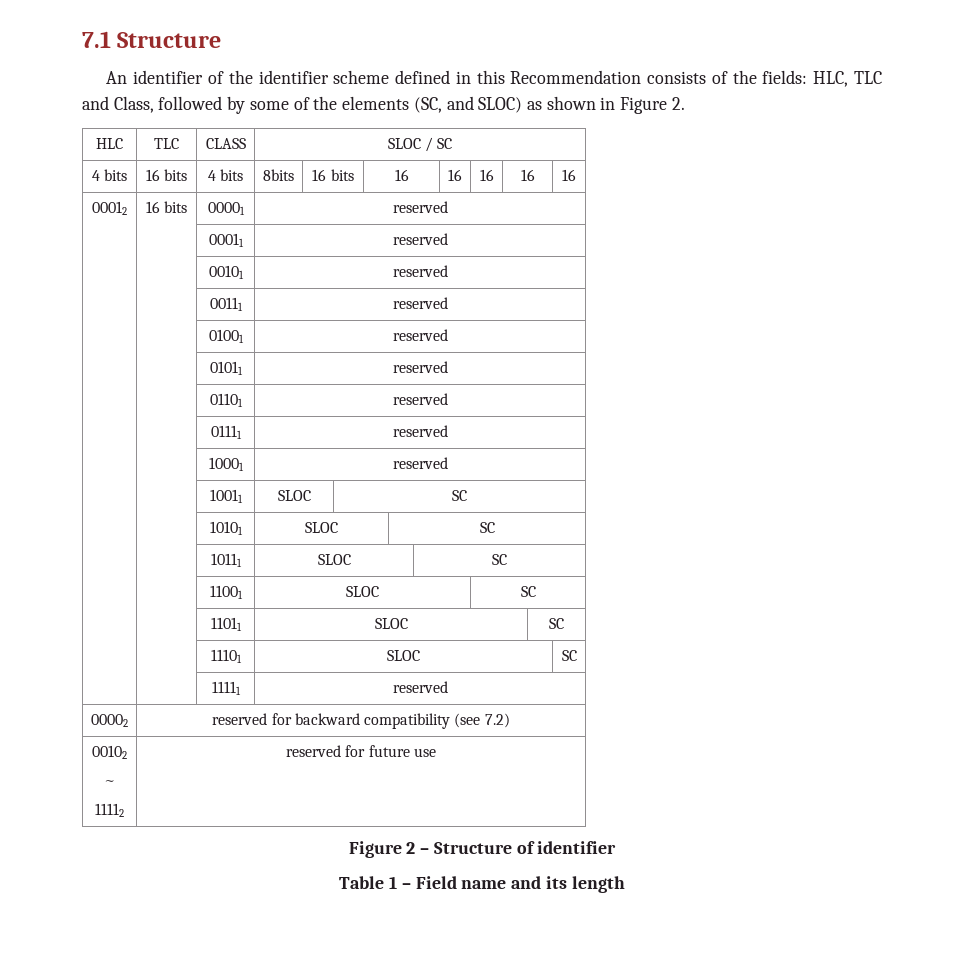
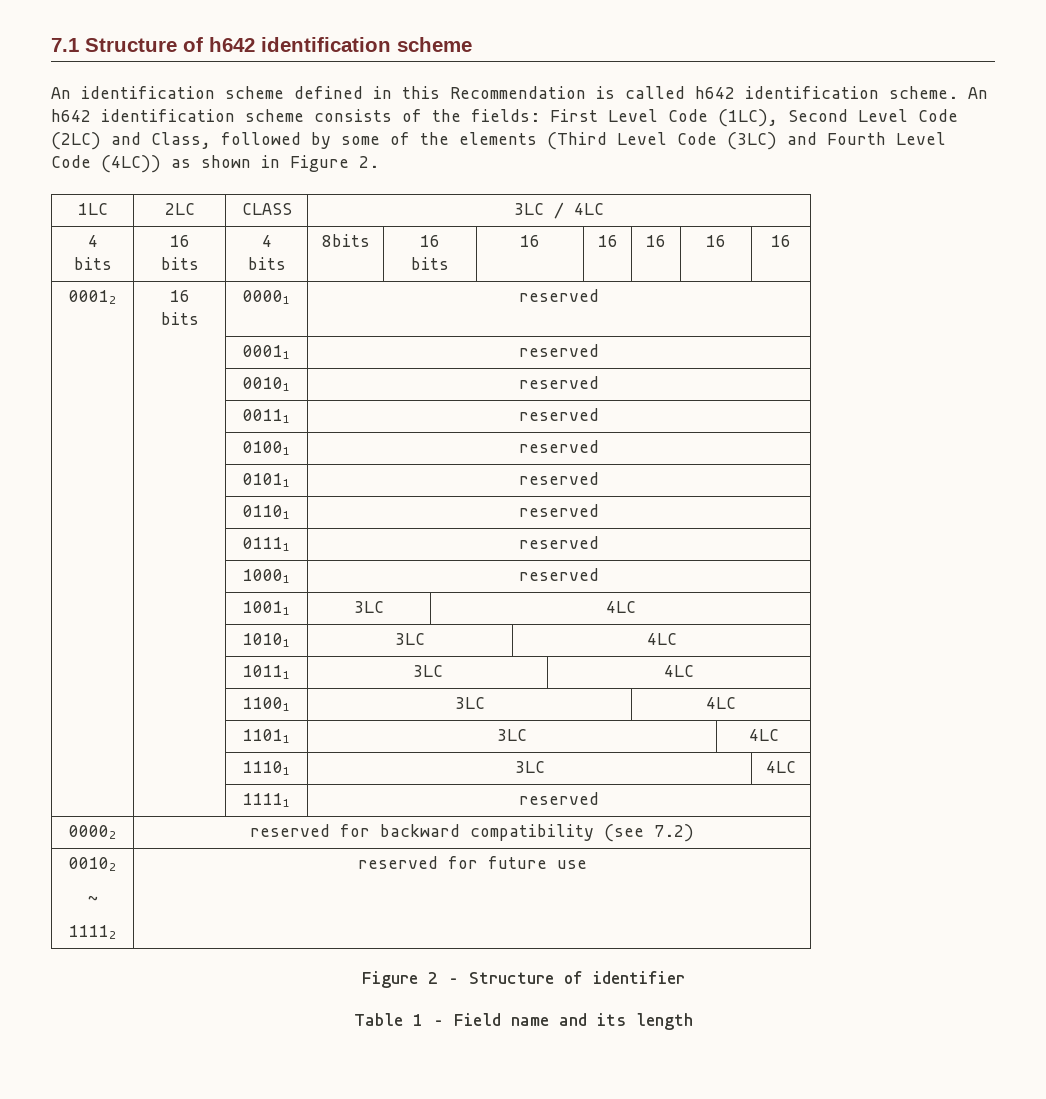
- 7.1 Structure
- An identifier of the identifier scheme defined in this Recommendation consists of the fields: HLC, TLC and Class, followed by some of the elements (SC, and SLOC) as shown in Figure 2.
+ 7.1 Structure of h642 identification scheme
+ An identification scheme defined in this Recommendation is called h642 identification scheme. An h642 identification scheme consists of the fields: First Level Code (1LC), Second Level Code (2LC) and Class, followed by some of the elements (Third Level Code (3LC) and Fourth Level Code (4LC)) as shown in Figure 2.
- HLC | TLC | CLASS | SLOC / SC
+ 1LC | 2LC | CLASS | 3LC / 4LC
- | | 10011 | SLOC | SC
+ | | 10011 | 3LC | 4LC
- | | 10101 | SLOC | SC
+ | | 10101 | 3LC | 4LC
- | | 10111 | SLOC | SC
+ | | 10111 | 3LC | 4LC
- | | 11001 | SLOC | SC
+ | | 11001 | 3LC | 4LC
- | | 11011 | SLOC | SC
+ | | 11011 | 3LC | 4LC
- | | 11101 | SLOC | SC
+ | | 11101 | 3LC | 4LC

